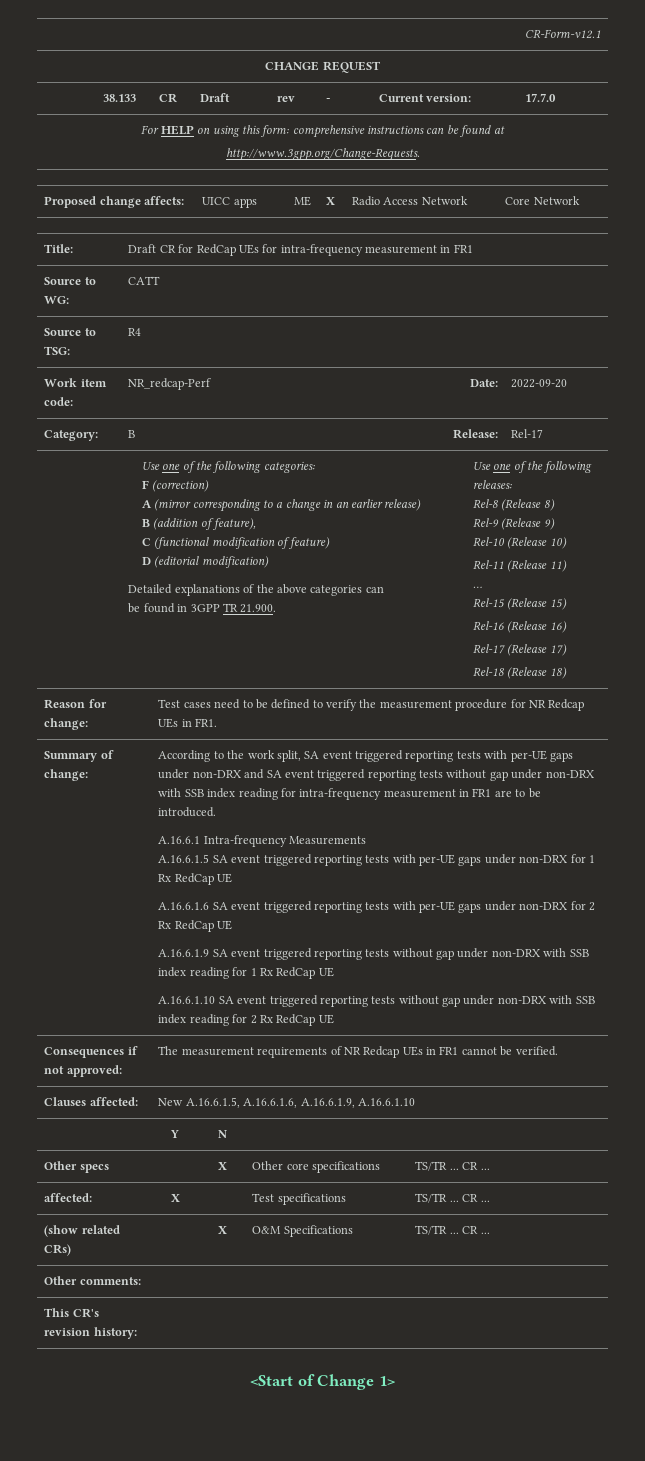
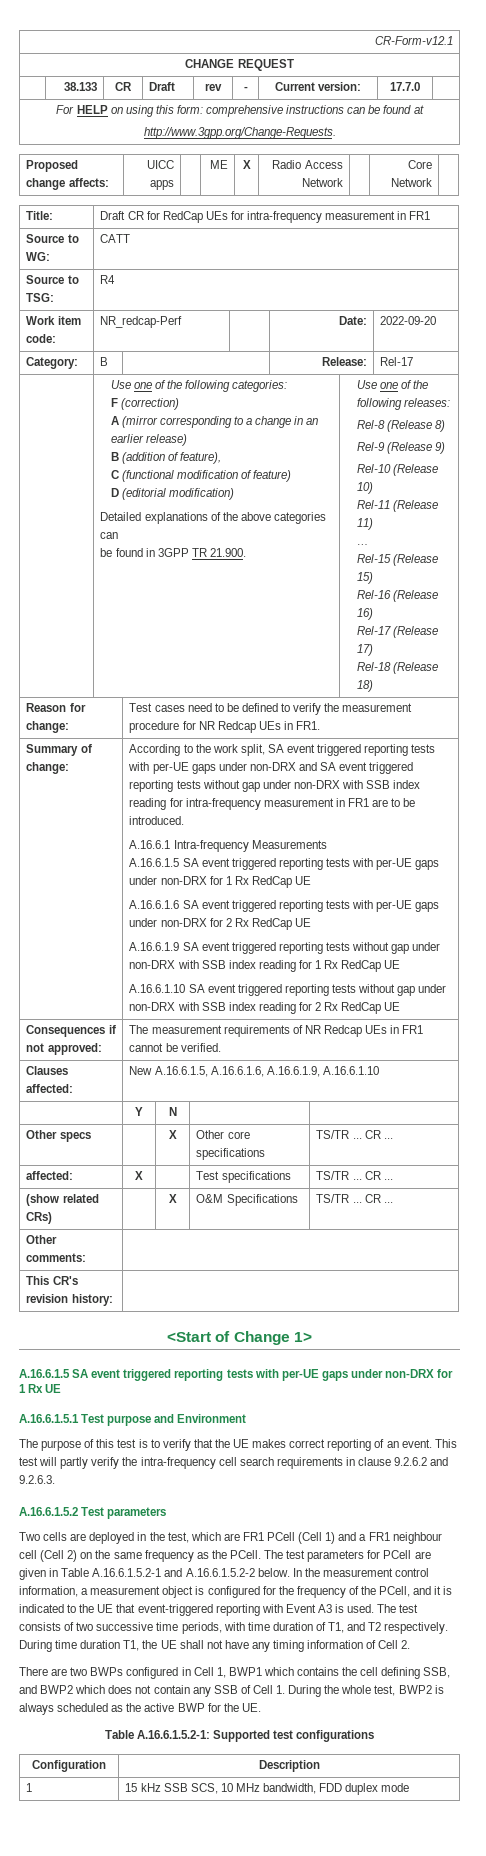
+ A.16.6.1.5 SA event triggered reporting tests with per-UE gaps under non-DRX for 1 Rx UE
+ A.16.6.1.5.1 Test purpose and Environment
+ The purpose of this test is to verify that the UE makes correct reporting of an event. This test will partly verify the intra-frequency cell search requirements in clause 9.2.6.2 and 9.2.6.3.
+ A.16.6.1.5.2 Test parameters
+ Two cells are deployed in the test, which are FR1 PCell (Cell 1) and a FR1 neighbour cell (Cell 2) on the same frequency as the PCell. The test parameters for PCell are given in Table A.16.6.1.5.2-1 and A.16.6.1.5.2-2 below. In the measurement control information, a measurement object is configured for the frequency of the PCell, and it is indicated to the UE that event-triggered reporting with Event A3 is used. The test consists of two successive time periods, with time duration of T1, and T2 respectively. During time duration T1, the UE shall not have any timing information of Cell 2.
+ There are two BWPs configured in Cell 1, BWP1 which contains the cell defining SSB, and BWP2 which does not contain any SSB of Cell 1. During the whole test, BWP2 is always scheduled as the active BWP for the UE.
+ Table A.16.6.1.5.2-1: Supported test configurations
+ Configuration | Description
+ 1 | 15 kHz SSB SCS, 10 MHz bandwidth, FDD duplex mode

